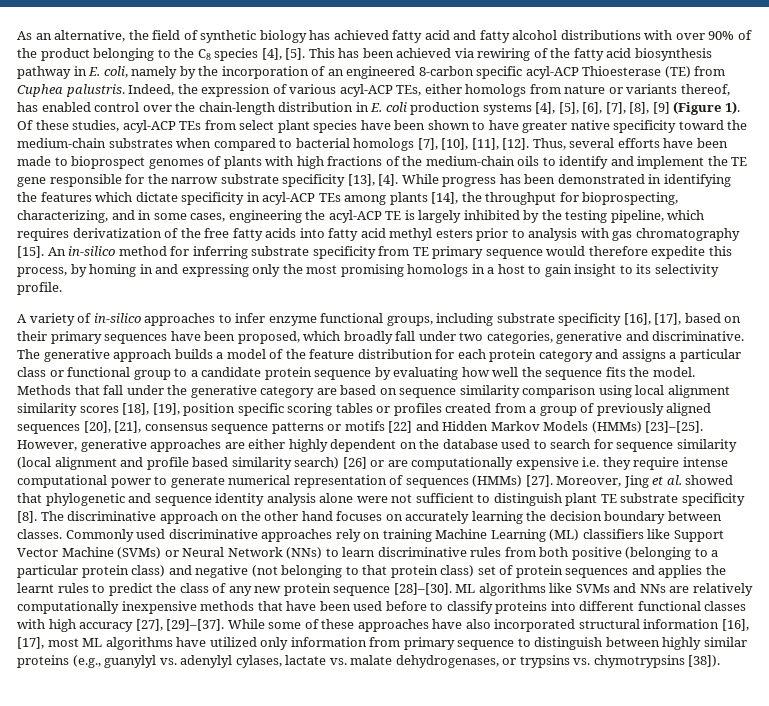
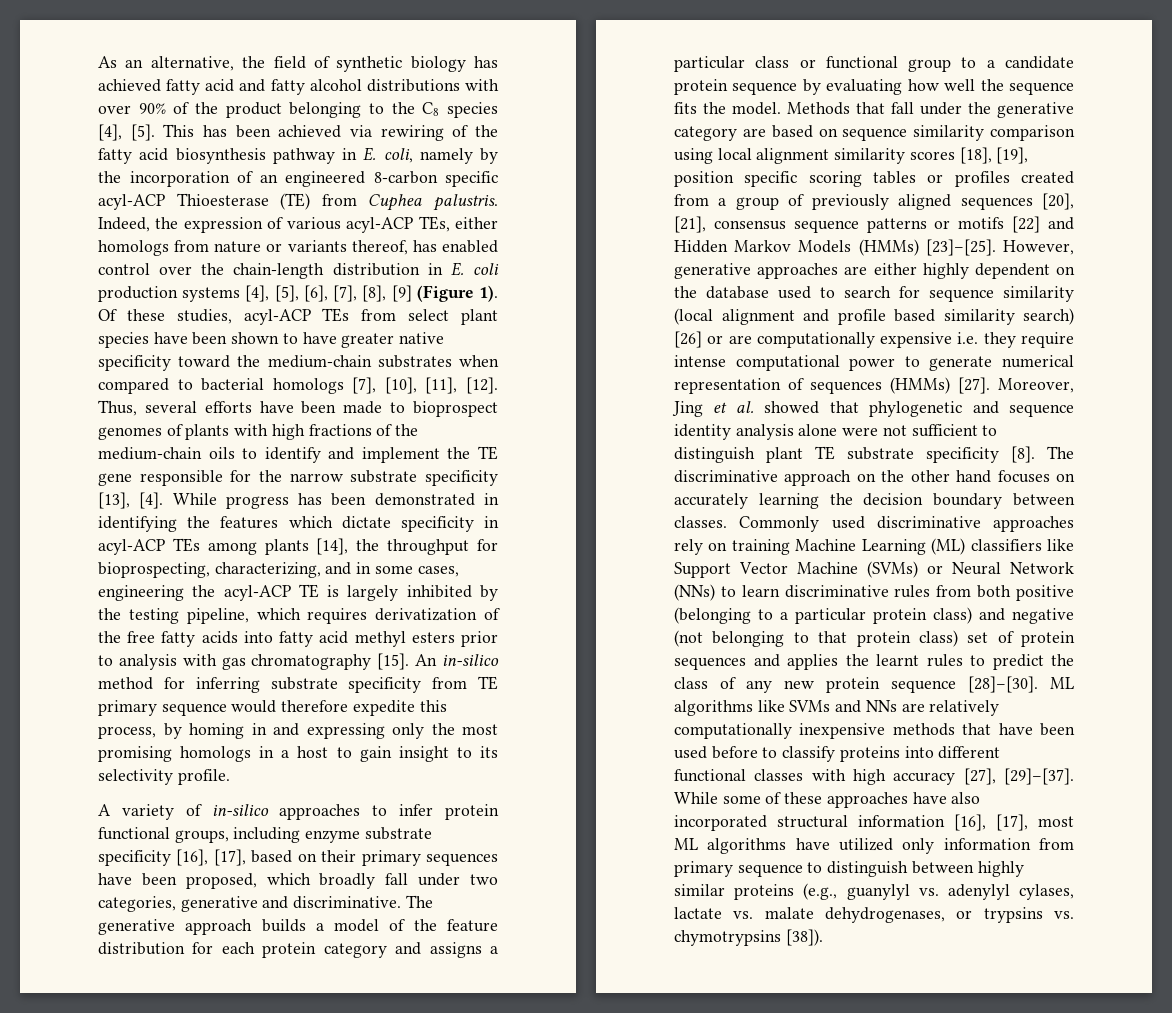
- A variety of in-silico approaches to infer enzyme functional groups, including substrate specificity [16], [17], based on their primary sequences have been proposed, which broadly fall under two categories, generative and discriminative.
+ A variety of in-silico approaches to infer protein functional groups, including enzyme substrate specificity [16], [17], based on their primary sequences have been proposed, which broadly fall under two categories, generative and discriminative.

